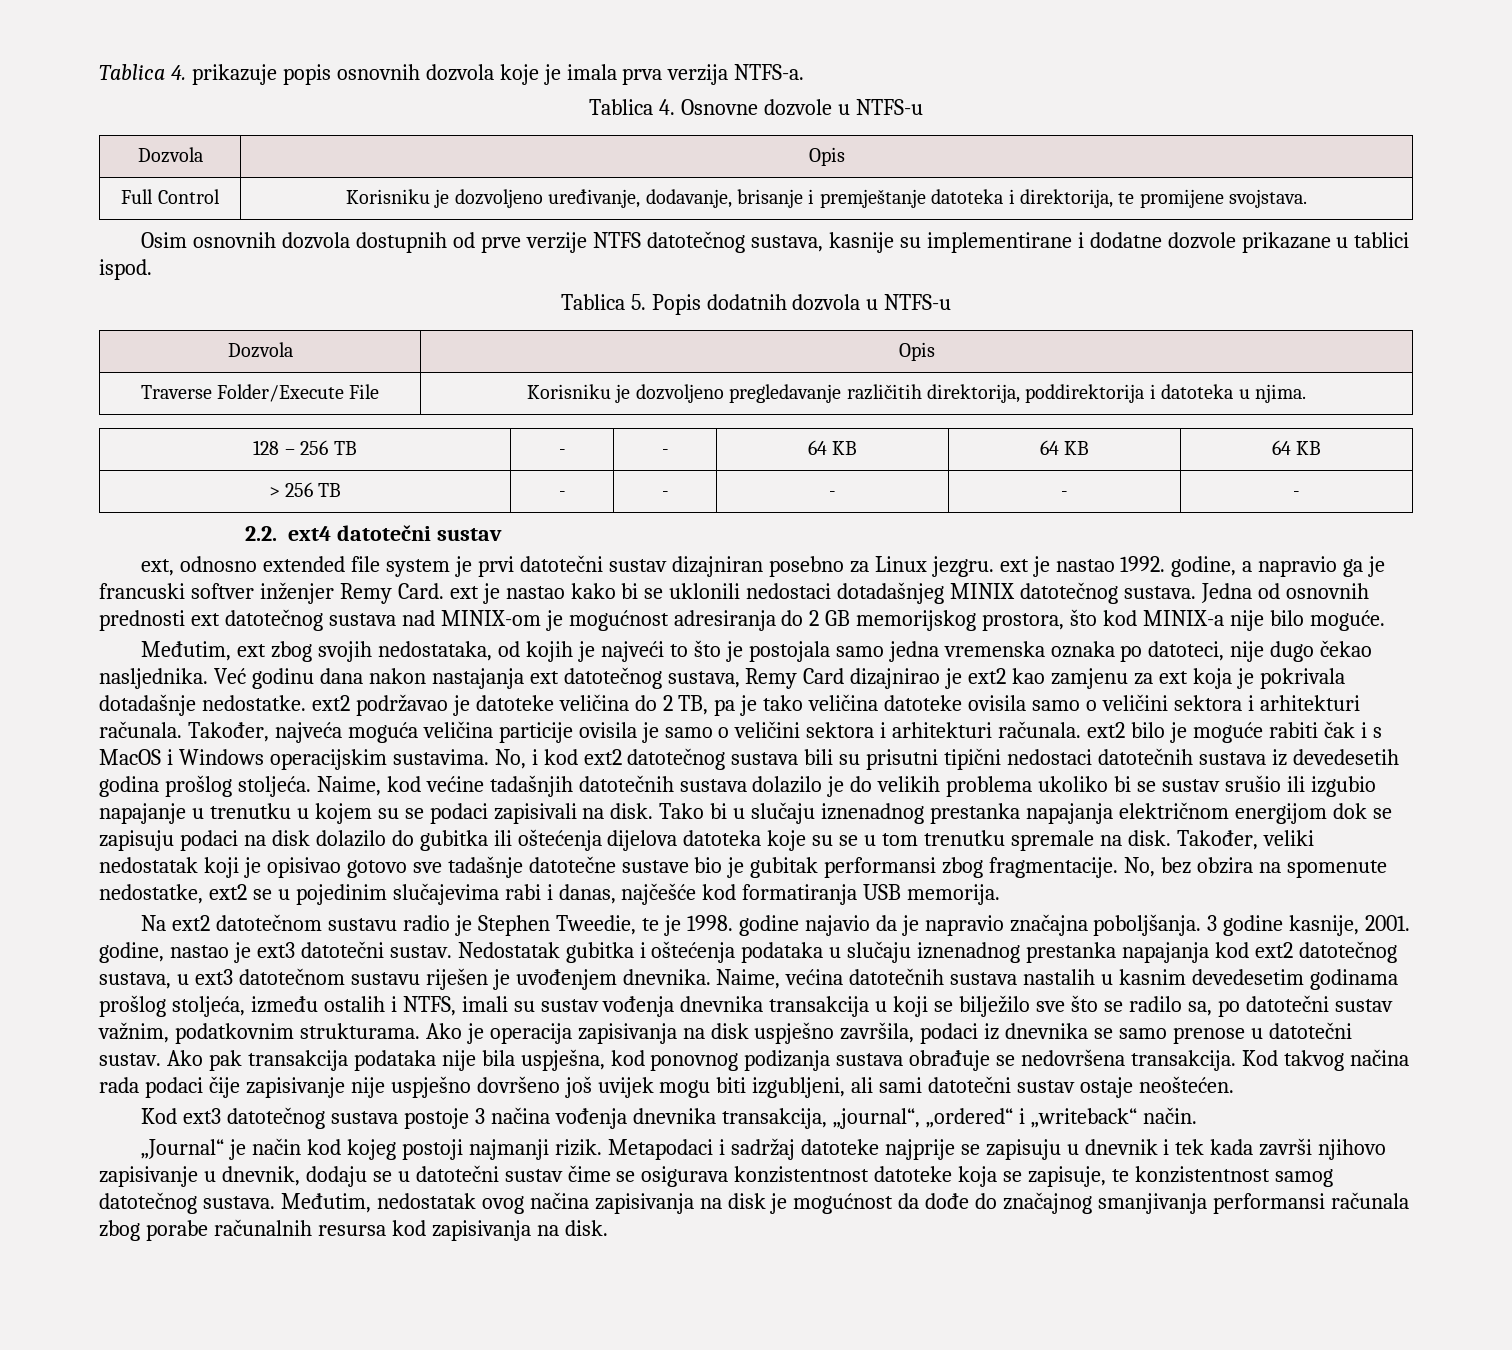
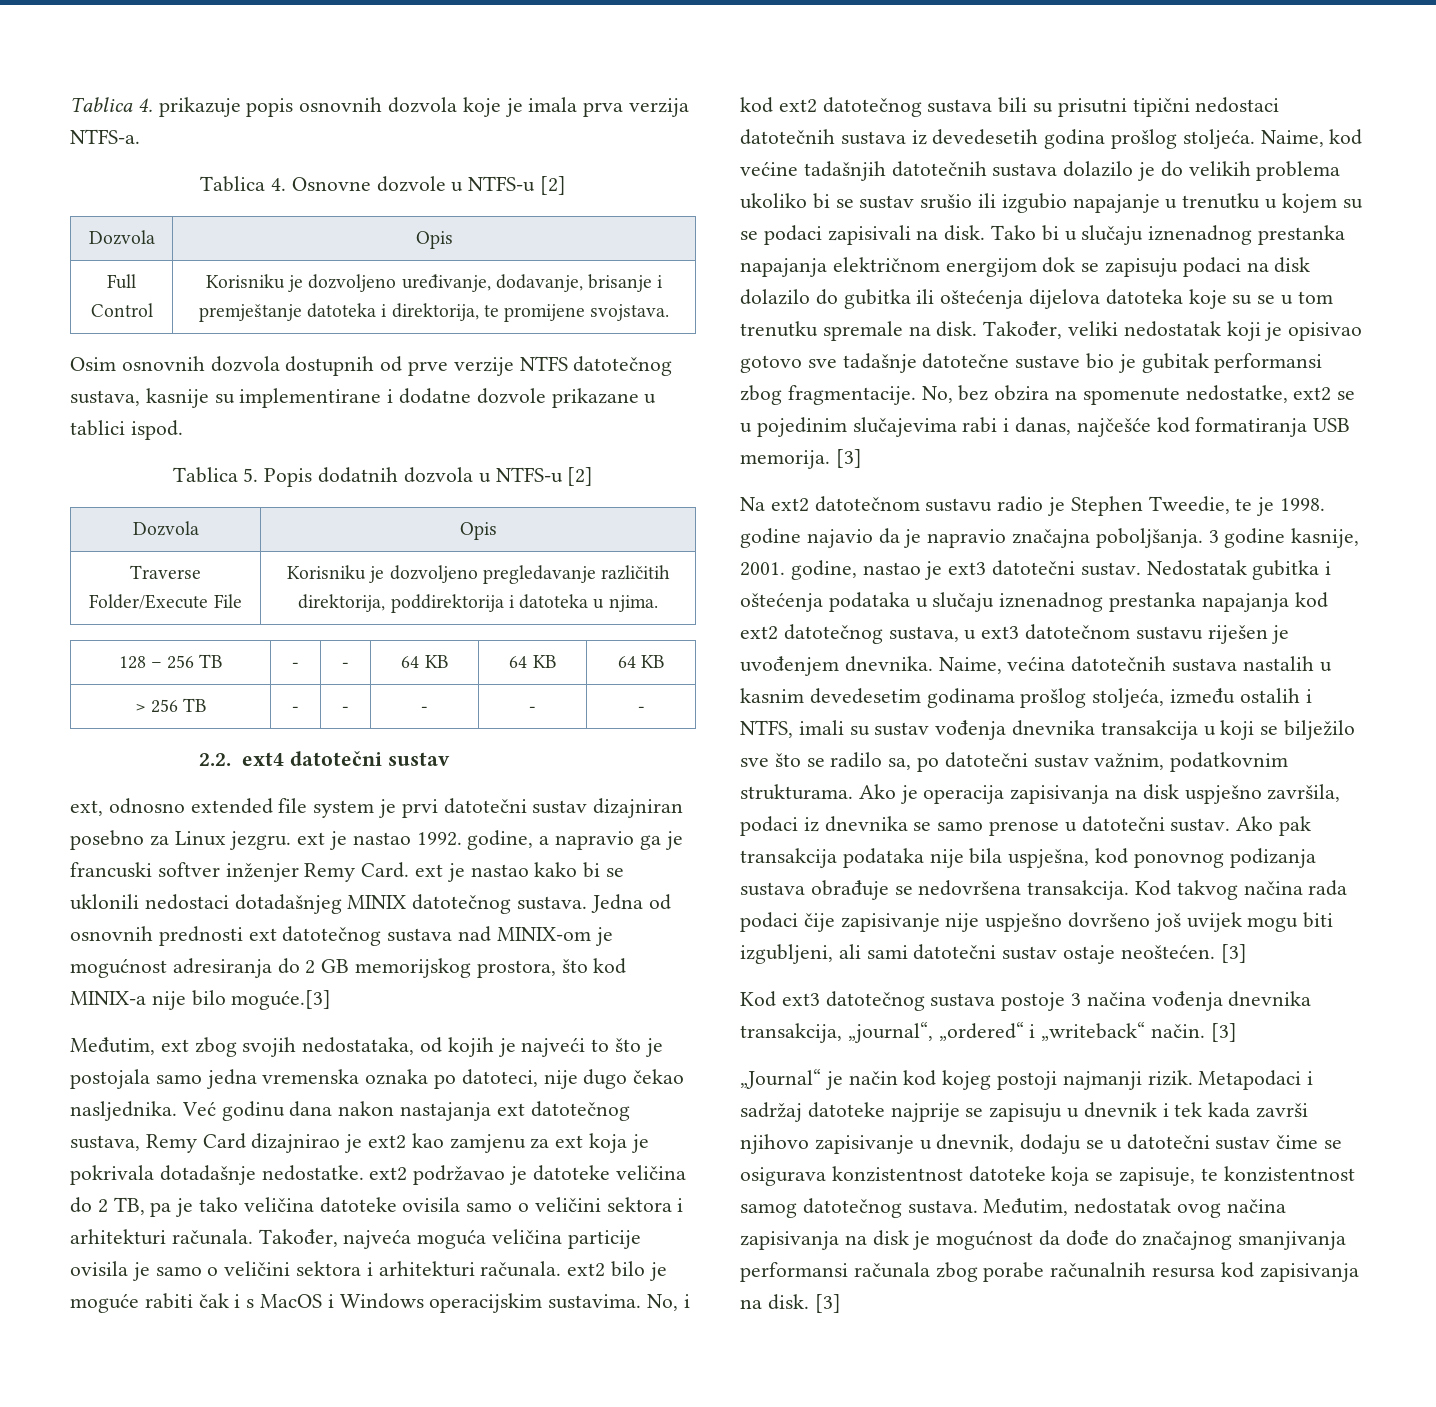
- Tablica 4. Osnovne dozvole u NTFS-u
+ Tablica 4. Osnovne dozvole u NTFS-u [2]
- Tablica 5. Popis dodatnih dozvola u NTFS-u
+ Tablica 5. Popis dodatnih dozvola u NTFS-u [2]
- Jedna od osnovnih prednosti ext datotečnog sustava nad MINIX-om je mogućnost adresiranja do 2 GB memorijskog prostora, što kod MINIX-a nije bilo moguće.
+ Jedna od osnovnih prednosti ext datotečnog sustava nad MINIX-om je mogućnost adresiranja do 2 GB memorijskog prostora, što kod MINIX-a nije bilo moguće.[3]
- No, bez obzira na spomenute nedostatke, ext2 se u pojedinim slučajevima rabi i danas, najčešće kod formatiranja USB memorija.
+ No, bez obzira na spomenute nedostatke, ext2 se u pojedinim slučajevima rabi i danas, najčešće kod formatiranja USB memorija. [3]
- Kod takvog načina rada podaci čije zapisivanje nije uspješno dovršeno još uvijek mogu biti izgubljeni, ali sami datotečni sustav ostaje neoštećen.
+ Kod takvog načina rada podaci čije zapisivanje nije uspješno dovršeno još uvijek mogu biti izgubljeni, ali sami datotečni sustav ostaje neoštećen. [3]
- Kod ext3 datotečnog sustava postoje 3 načina vođenja dnevnika transakcija, „journal“, „ordered“ i „writeback“ način.
+ Kod ext3 datotečnog sustava postoje 3 načina vođenja dnevnika transakcija, „journal“, „ordered“ i „writeback“ način. [3]
- Međutim, nedostatak ovog načina zapisivanja na disk je mogućnost da dođe do značajnog smanjivanja performansi računala zbog porabe računalnih resursa kod zapisivanja na disk.
+ Međutim, nedostatak ovog načina zapisivanja na disk je mogućnost da dođe do značajnog smanjivanja performansi računala zbog porabe računalnih resursa kod zapisivanja na disk. [3]

